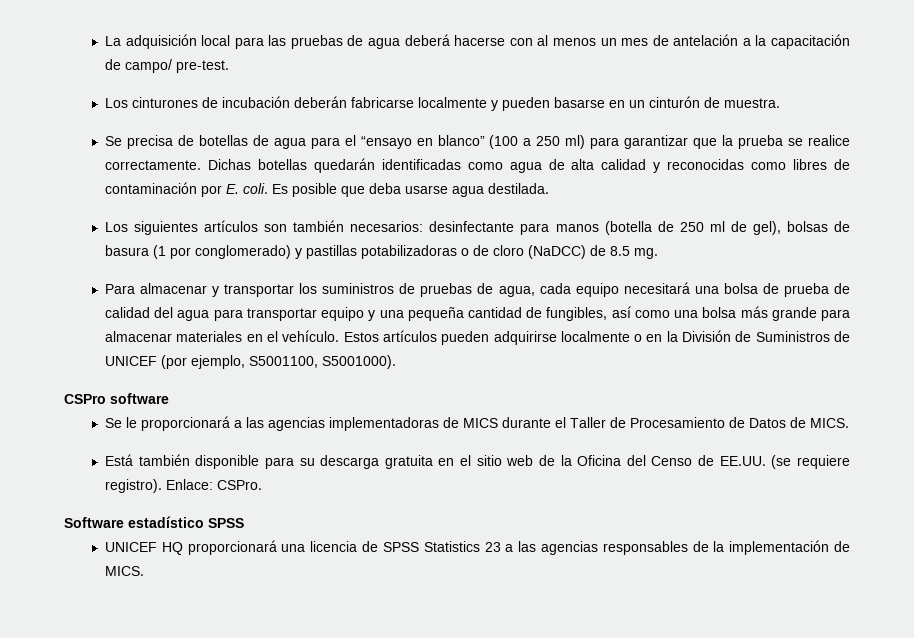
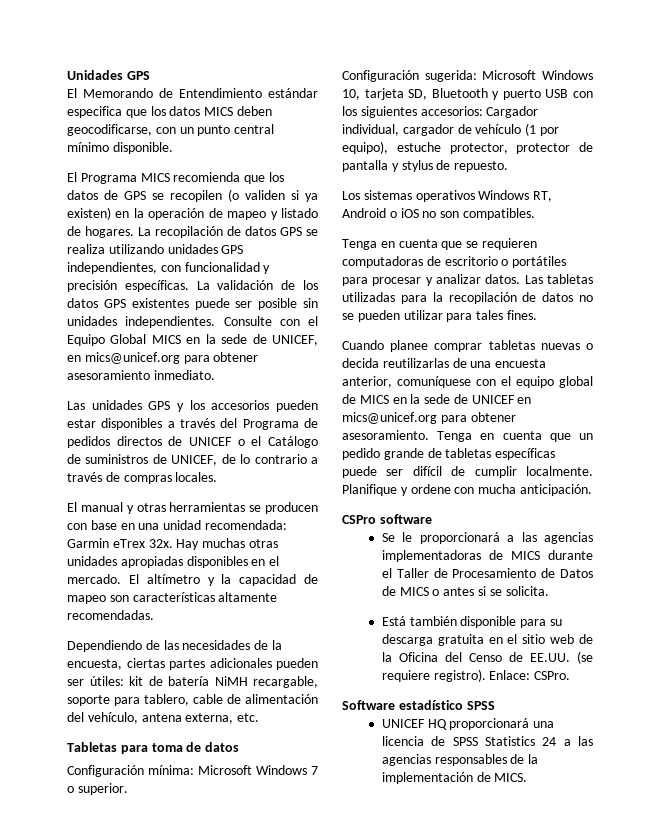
- La adquisición local para las pruebas de agua deberá hacerse con al menos un mes de antelación a la capacitación de campo/ pre-test.
- Los cinturones de incubación deberán fabricarse localmente y pueden basarse en un cinturón de muestra.
- Se precisa de botellas de agua para el “ensayo en blanco” (100 a 250 ml) para garantizar que la prueba se realice correctamente. Dichas botellas quedarán identificadas como agua de alta calidad y reconocidas como libres de contaminación por E. coli. Es posible que deba usarse agua destilada.
- Los siguientes artículos son también necesarios: desinfectante para manos (botella de 250 ml de gel), bolsas de basura (1 por conglomerado) y pastillas potabilizadoras o de cloro (NaDCC) de 8.5 mg.
- Para almacenar y transportar los suministros de pruebas de agua, cada equipo necesitará una bolsa de prueba de calidad del agua para transportar equipo y una pequeña cantidad de fungibles, así como una bolsa más grande para almacenar materiales en el vehículo. Estos artículos pueden adquirirse localmente o en la División de Suministros de UNICEF (por ejemplo, S5001100, S5001000).
+ Unidades GPS
+ El Memorando de Entendimiento estándar especifica que los datos MICS deben geocodificarse, con un punto central mínimo disponible.
+ El Programa MICS recomienda que los datos de GPS se recopilen (o validen si ya existen) en la operación de mapeo y listado de hogares. La recopilación de datos GPS se realiza utilizando unidades GPS independientes, con funcionalidad y precisión específicas. La validación de los datos GPS existentes puede ser posible sin unidades independientes. Consulte con el Equipo Global MICS en la sede de UNICEF, en mics@unicef.org para obtener asesoramiento inmediato.
+ Las unidades GPS y los accesorios pueden estar disponibles a través del Programa de pedidos directos de UNICEF o el Catálogo de suministros de UNICEF, de lo contrario a través de compras locales.
+ El manual y otras herramientas se producen con base en una unidad recomendada: Garmin eTrex 32x. Hay muchas otras unidades apropiadas disponibles en el mercado. El altímetro y la capacidad de mapeo son características altamente recomendadas.
+ Dependiendo de las necesidades de la encuesta, ciertas partes adicionales pueden ser útiles: kit de batería NiMH recargable, soporte para tablero, cable de alimentación del vehículo, antena externa, etc.
+ Tabletas para toma de datos
+ Configuración mínima: Microsoft Windows 7 o superior.
+ Configuración sugerida: Microsoft Windows 10, tarjeta SD, Bluetooth y puerto USB con los siguientes accesorios: Cargador individual, cargador de vehículo (1 por equipo), estuche protector, protector de pantalla y stylus de repuesto.
+ Los sistemas operativos Windows RT, Android o iOS no son compatibles.
+ Tenga en cuenta que se requieren computadoras de escritorio o portátiles para procesar y analizar datos. Las tabletas utilizadas para la recopilación de datos no se pueden utilizar para tales fines.
+ Cuando planee comprar tabletas nuevas o decida reutilizarlas de una encuesta anterior, comuníquese con el equipo global de MICS en la sede de UNICEF en mics@unicef.org para obtener asesoramiento. Tenga en cuenta que un pedido grande de tabletas específicas puede ser difícil de cumplir localmente. Planifique y ordene con mucha anticipación.
- Se le proporcionará a las agencias implementadoras de MICS durante el Taller de Procesamiento de Datos de MICS.
+ Se le proporcionará a las agencias implementadoras de MICS durante el Taller de Procesamiento de Datos de MICS o antes si se solicita.
- UNICEF HQ proporcionará una licencia de SPSS Statistics 23 a las agencias responsables de la implementación de MICS.
+ UNICEF HQ proporcionará una licencia de SPSS Statistics 24 a las agencias responsables de la implementación de MICS.

